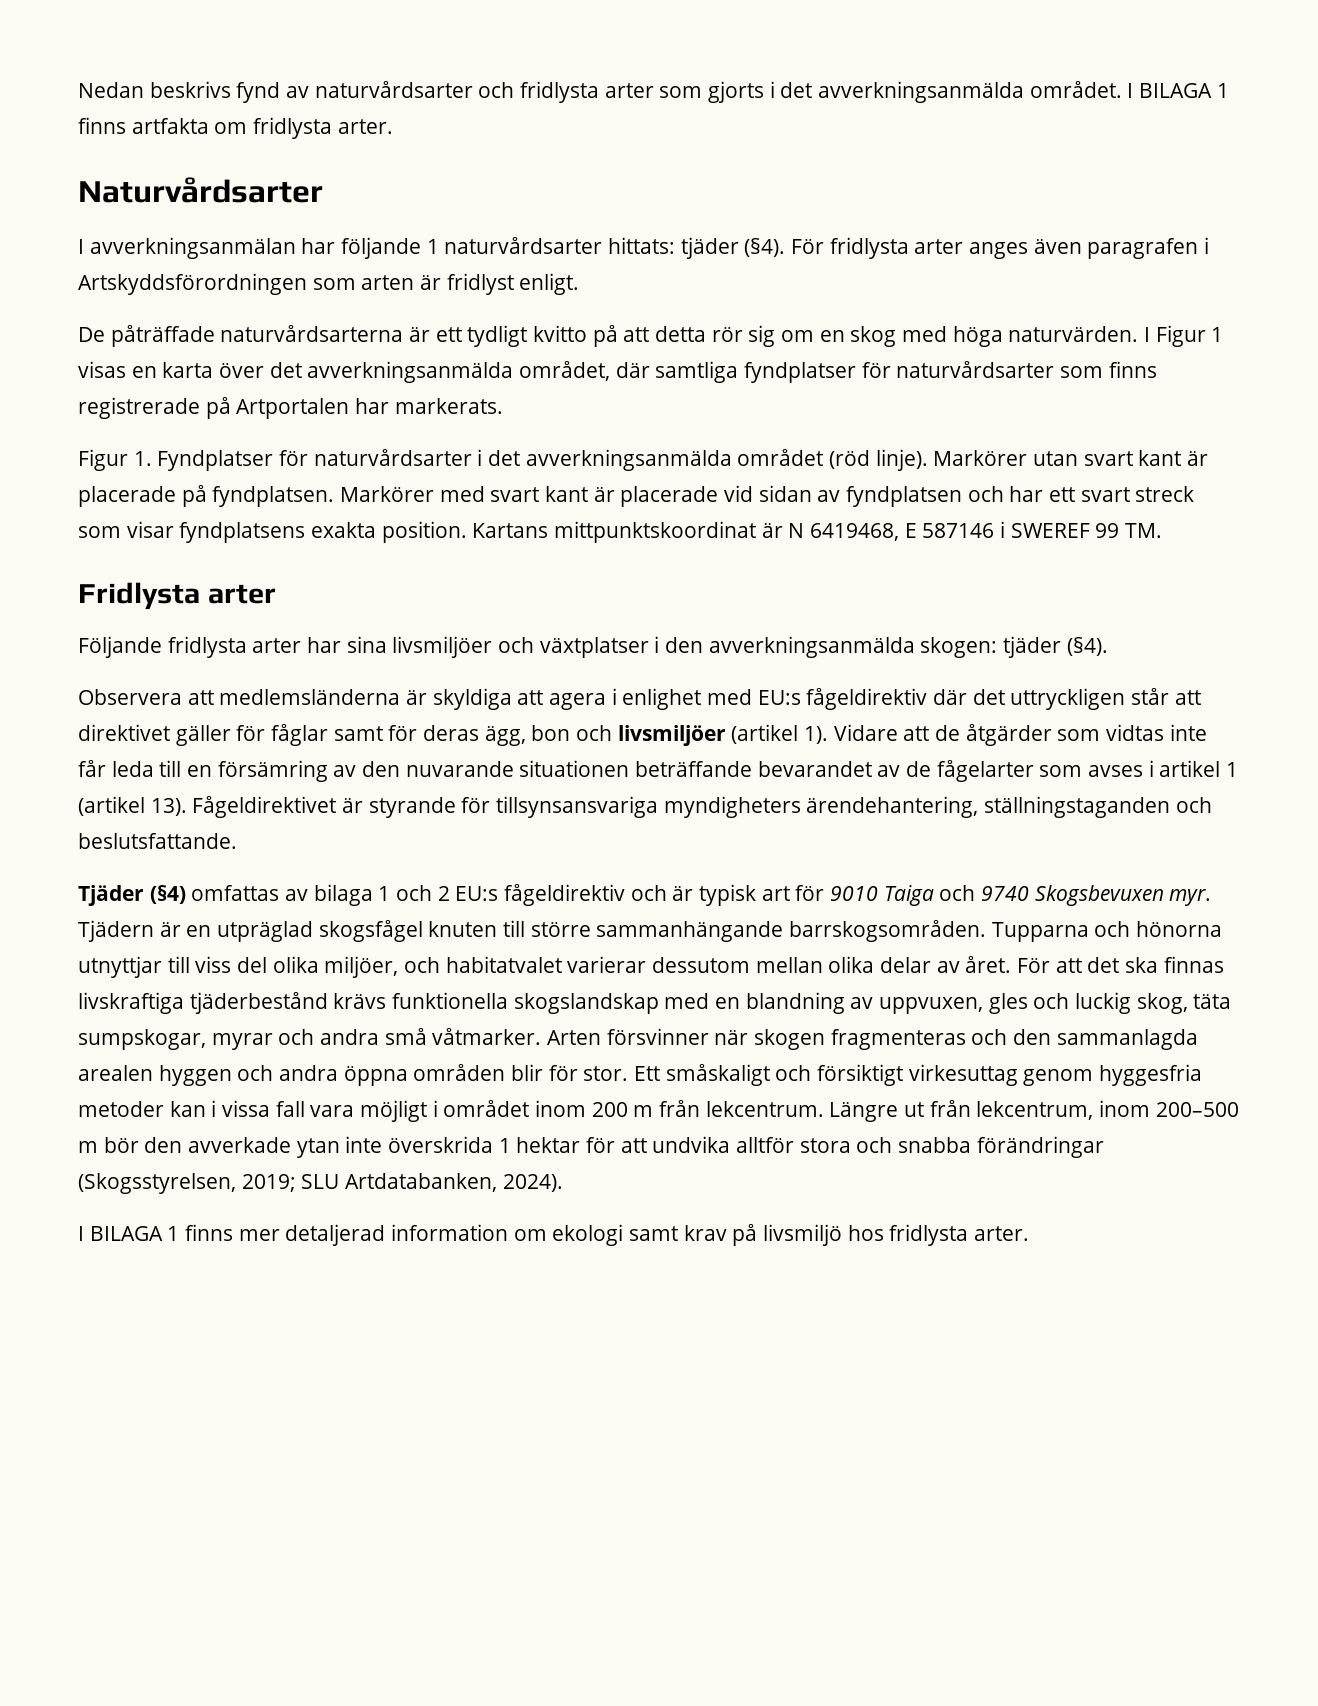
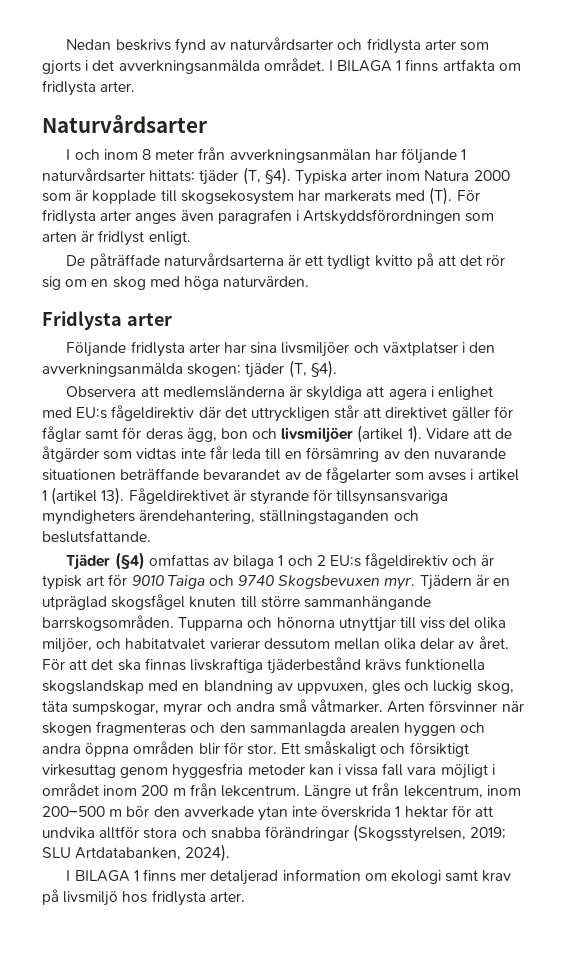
- I avverkningsanmälan har följande 1 naturvårdsarter hittats: tjäder (§4). För fridlysta arter anges även paragrafen i Artskyddsförordningen som arten är fridlyst enligt.
+ I och inom 8 meter från avverkningsanmälan har följande 1 naturvårdsarter hittats: tjäder (T, §4). Typiska arter inom Natura 2000 som är kopplade till skogsekosystem har markerats med (T). För fridlysta arter anges även paragrafen i Artskyddsförordningen som arten är fridlyst enligt.
- De påträffade naturvårdsarterna är ett tydligt kvitto på att detta rör sig om en skog med höga naturvärden. I Figur 1 visas en karta över det avverkningsanmälda området, där samtliga fyndplatser för naturvårdsarter som finns registrerade på Artportalen har markerats.
- Figur 1. Fyndplatser för naturvårdsarter i det avverkningsanmälda området (röd linje). Markörer utan svart kant är placerade på fyndplatsen. Markörer med svart kant är placerade vid sidan av fyndplatsen och har ett svart streck som visar fyndplatsens exakta position. Kartans mittpunktskoordinat är N 6419468, E 587146 i SWEREF 99 TM.
+ De påträffade naturvårdsarterna är ett tydligt kvitto på att det rör sig om en skog med höga naturvärden.
- Följande fridlysta arter har sina livsmiljöer och växtplatser i den avverkningsanmälda skogen: tjäder (§4).
+ Följande fridlysta arter har sina livsmiljöer och växtplatser i den avverkningsanmälda skogen: tjäder (T, §4).

